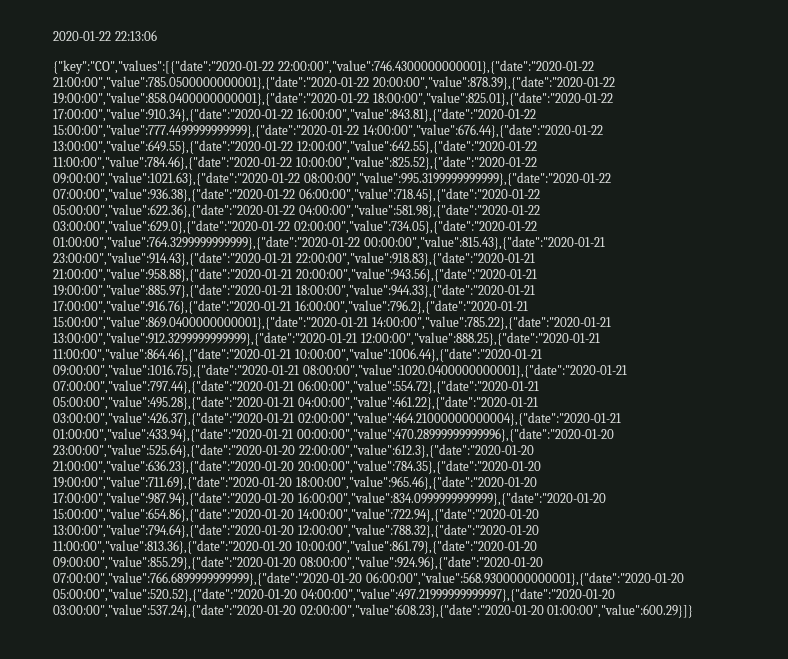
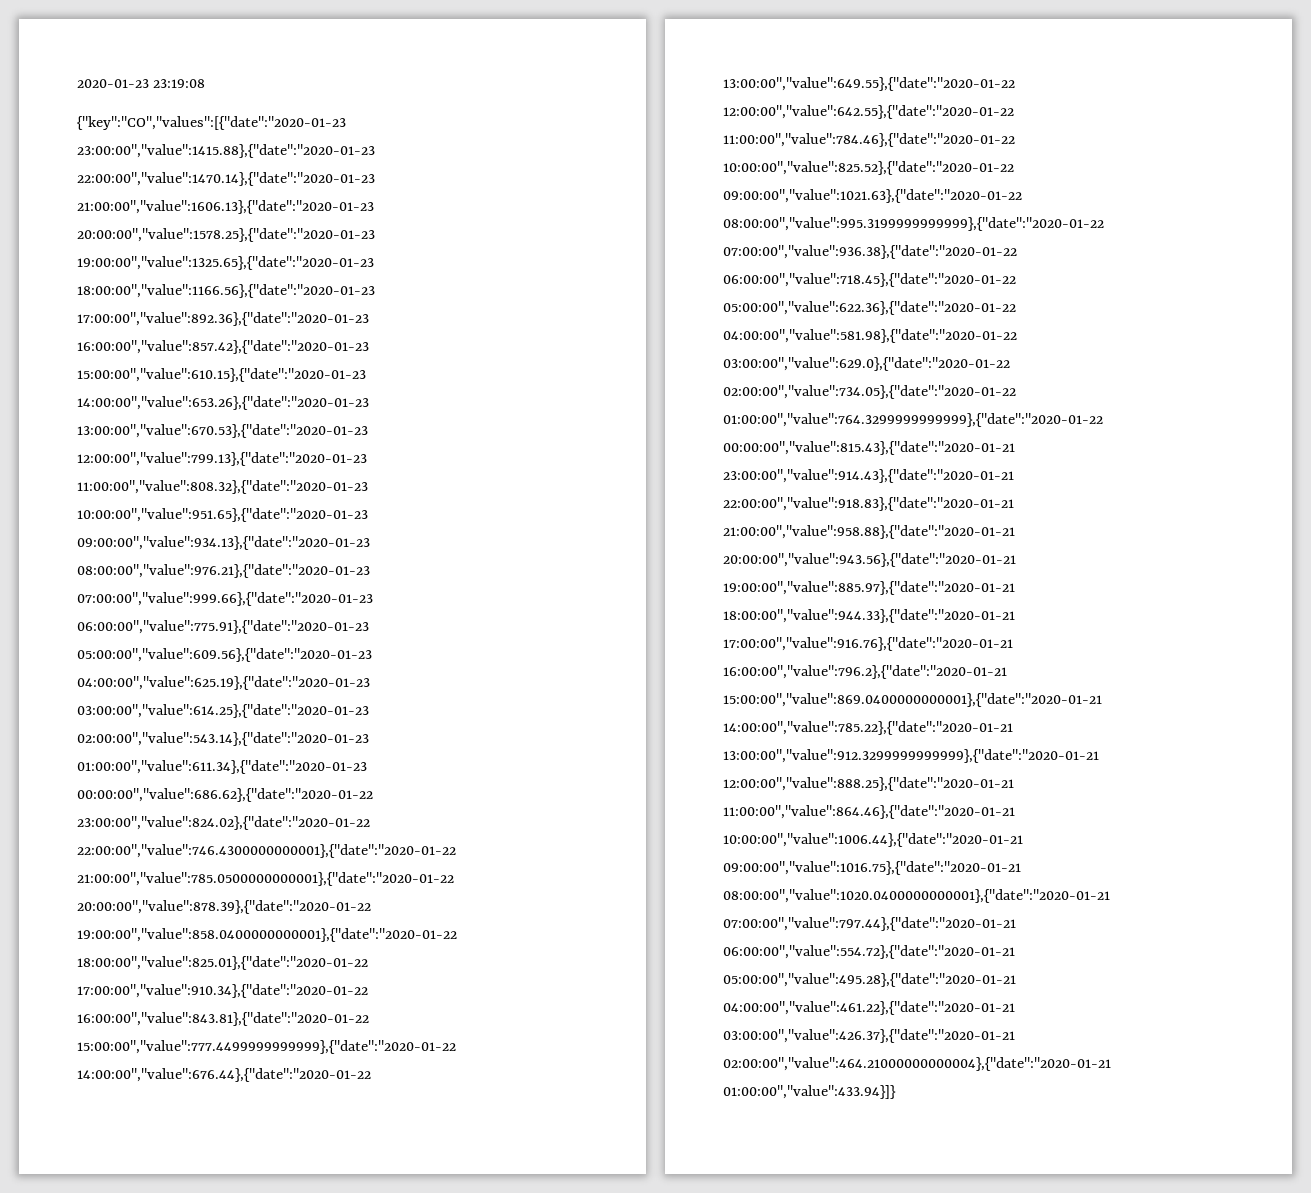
- 2020-01-22 22:13:06
- {"key":"CO","values":[{"date":"2020-01-22 22:00:00","value":746.4300000000001},{"date":"2020-01-22 21:00:00","value":785.0500000000001},{"date":"2020-01-22 20:00:00","value":878.39},{"date":"2020-01-22 19:00:00","value":858.0400000000001},{"date":"2020-01-22 18:00:00","value":825.01},{"date":"2020-01-22 17:00:00","value":910.34},{"date":"2020-01-22 16:00:00","value":843.81},{"date":"2020-01-22 15:00:00","value":777.4499999999999},{"date":"2020-01-22 14:00:00","value":676.44},{"date":"2020-01-22 13:00:00","value":649.55},{"date":"2020-01-22 12:00:00","value":642.55},{"date":"2020-01-22 11:00:00","value":784.46},{"date":"2020-01-22 10:00:00","value":825.52},{"date":"2020-01-22 09:00:00","value":1021.63},{"date":"2020-01-22 08:00:00","value":995.3199999999999},{"date":"2020-01-22 07:00:00","value":936.38},{"date":"2020-01-22 06:00:00","value":718.45},{"date":"2020-01-22 05:00:00","value":622.36},{"date":"2020-01-22 04:00:00","value":581.98},{"date":"2020-01-22 03:00:00","value":629.0},{"date":"2020-01-22 02:00:00","value":734.05},{"date":"2020-01-22 01:00:00","value":764.3299999999999},{"date":"2020-01-22 00:00:00","value":815.43},{"date":"2020-01-21 23:00:00","value":914.43},{"date":"2020-01-21 22:00:00","value":918.83},{"date":"2020-01-21 21:00:00","value":958.88},{"date":"2020-01-21 20:00:00","value":943.56},{"date":"2020-01-21 19:00:00","value":885.97},{"date":"2020-01-21 18:00:00","value":944.33},{"date":"2020-01-21 17:00:00","value":916.76},{"date":"2020-01-21 16:00:00","value":796.2},{"date":"2020-01-21 15:00:00","value":869.0400000000001},{"date":"2020-01-21 14:00:00","value":785.22},{"date":"2020-01-21 13:00:00","value":912.3299999999999},{"date":"2020-01-21 12:00:00","value":888.25},{"date":"2020-01-21 11:00:00","value":864.46},{"date":"2020-01-21 10:00:00","value":1006.44},{"date":"2020-01-21 09:00:00","value":1016.75},{"date":"2020-01-21 08:00:00","value":1020.0400000000001},{"date":"2020-01-21 07:00:00","value":797.44},{"date":"2020-01-21 06:00:00","value":554.72},{"date":"2020-01-21 05:00:00","value":495.28},{"date":"2020-01-21 04:00:00","value":461.22},{"date":"2020-01-21 03:00:00","value":426.37},{"date":"2020-01-21 02:00:00","value":464.21000000000004},{"date":"2020-01-21 01:00:00","value":433.94},{"date":"2020-01-21 00:00:00","value":470.28999999999996},{"date":"2020-01-20 23:00:00","value":525.64},{"date":"2020-01-20 22:00:00","value":612.3},{"date":"2020-01-20 21:00:00","value":636.23},{"date":"2020-01-20 20:00:00","value":784.35},{"date":"2020-01-20 19:00:00","value":711.69},{"date":"2020-01-20 18:00:00","value":965.46},{"date":"2020-01-20 17:00:00","value":987.94},{"date":"2020-01-20 16:00:00","value":834.0999999999999},{"date":"2020-01-20 15:00:00","value":654.86},{"date":"2020-01-20 14:00:00","value":722.94},{"date":"2020-01-20 13:00:00","value":794.64},{"date":"2020-01-20 12:00:00","value":788.32},{"date":"2020-01-20 11:00:00","value":813.36},{"date":"2020-01-20 10:00:00","value":861.79},{"date":"2020-01-20 09:00:00","value":855.29},{"date":"2020-01-20 08:00:00","value":924.96},{"date":"2020-01-20 07:00:00","value":766.6899999999999},{"date":"2020-01-20 06:00:00","value":568.9300000000001},{"date":"2020-01-20 05:00:00","value":520.52},{"date":"2020-01-20 04:00:00","value":497.21999999999997},{"date":"2020-01-20 03:00:00","value":537.24},{"date":"2020-01-20 02:00:00","value":608.23},{"date":"2020-01-20 01:00:00","value":600.29}]}
+ 2020-01-23 23:19:08
+ {"key":"CO","values":[{"date":"2020-01-23 23:00:00","value":1415.88},{"date":"2020-01-23 22:00:00","value":1470.14},{"date":"2020-01-23 21:00:00","value":1606.13},{"date":"2020-01-23 20:00:00","value":1578.25},{"date":"2020-01-23 19:00:00","value":1325.65},{"date":"2020-01-23 18:00:00","value":1166.56},{"date":"2020-01-23 17:00:00","value":892.36},{"date":"2020-01-23 16:00:00","value":857.42},{"date":"2020-01-23 15:00:00","value":610.15},{"date":"2020-01-23 14:00:00","value":653.26},{"date":"2020-01-23 13:00:00","value":670.53},{"date":"2020-01-23 12:00:00","value":799.13},{"date":"2020-01-23 11:00:00","value":808.32},{"date":"2020-01-23 10:00:00","value":951.65},{"date":"2020-01-23 09:00:00","value":934.13},{"date":"2020-01-23 08:00:00","value":976.21},{"date":"2020-01-23 07:00:00","value":999.66},{"date":"2020-01-23 06:00:00","value":775.91},{"date":"2020-01-23 05:00:00","value":609.56},{"date":"2020-01-23 04:00:00","value":625.19},{"date":"2020-01-23 03:00:00","value":614.25},{"date":"2020-01-23 02:00:00","value":543.14},{"date":"2020-01-23 01:00:00","value":611.34},{"date":"2020-01-23 00:00:00","value":686.62},{"date":"2020-01-22 23:00:00","value":824.02},{"date":"2020-01-22 22:00:00","value":746.4300000000001},{"date":"2020-01-22 21:00:00","value":785.0500000000001},{"date":"2020-01-22 20:00:00","value":878.39},{"date":"2020-01-22 19:00:00","value":858.0400000000001},{"date":"2020-01-22 18:00:00","value":825.01},{"date":"2020-01-22 17:00:00","value":910.34},{"date":"2020-01-22 16:00:00","value":843.81},{"date":"2020-01-22 15:00:00","value":777.4499999999999},{"date":"2020-01-22 14:00:00","value":676.44},{"date":"2020-01-22 13:00:00","value":649.55},{"date":"2020-01-22 12:00:00","value":642.55},{"date":"2020-01-22 11:00:00","value":784.46},{"date":"2020-01-22 10:00:00","value":825.52},{"date":"2020-01-22 09:00:00","value":1021.63},{"date":"2020-01-22 08:00:00","value":995.3199999999999},{"date":"2020-01-22 07:00:00","value":936.38},{"date":"2020-01-22 06:00:00","value":718.45},{"date":"2020-01-22 05:00:00","value":622.36},{"date":"2020-01-22 04:00:00","value":581.98},{"date":"2020-01-22 03:00:00","value":629.0},{"date":"2020-01-22 02:00:00","value":734.05},{"date":"2020-01-22 01:00:00","value":764.3299999999999},{"date":"2020-01-22 00:00:00","value":815.43},{"date":"2020-01-21 23:00:00","value":914.43},{"date":"2020-01-21 22:00:00","value":918.83},{"date":"2020-01-21 21:00:00","value":958.88},{"date":"2020-01-21 20:00:00","value":943.56},{"date":"2020-01-21 19:00:00","value":885.97},{"date":"2020-01-21 18:00:00","value":944.33},{"date":"2020-01-21 17:00:00","value":916.76},{"date":"2020-01-21 16:00:00","value":796.2},{"date":"2020-01-21 15:00:00","value":869.0400000000001},{"date":"2020-01-21 14:00:00","value":785.22},{"date":"2020-01-21 13:00:00","value":912.3299999999999},{"date":"2020-01-21 12:00:00","value":888.25},{"date":"2020-01-21 11:00:00","value":864.46},{"date":"2020-01-21 10:00:00","value":1006.44},{"date":"2020-01-21 09:00:00","value":1016.75},{"date":"2020-01-21 08:00:00","value":1020.0400000000001},{"date":"2020-01-21 07:00:00","value":797.44},{"date":"2020-01-21 06:00:00","value":554.72},{"date":"2020-01-21 05:00:00","value":495.28},{"date":"2020-01-21 04:00:00","value":461.22},{"date":"2020-01-21 03:00:00","value":426.37},{"date":"2020-01-21 02:00:00","value":464.21000000000004},{"date":"2020-01-21 01:00:00","value":433.94}]}

